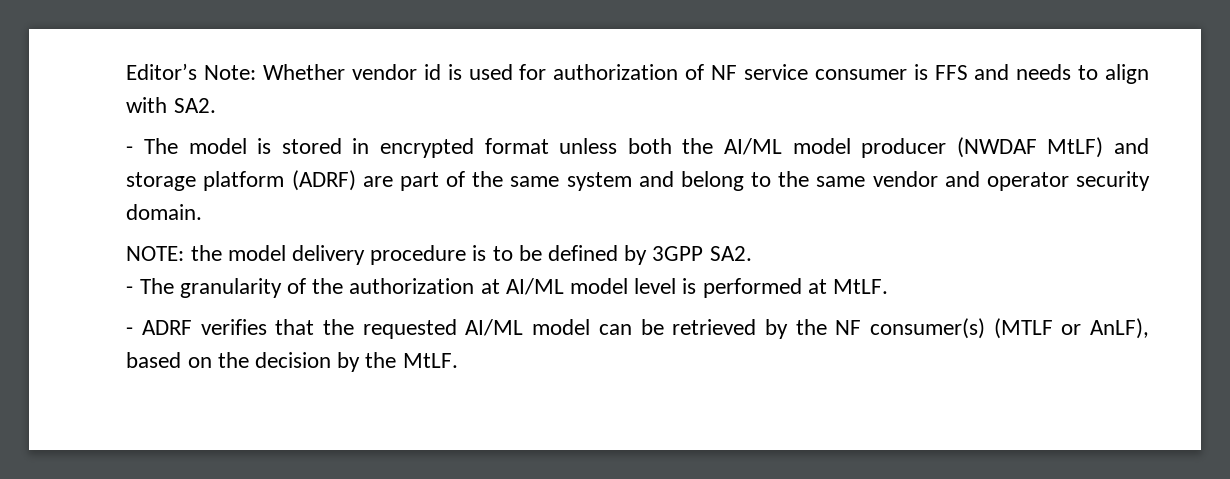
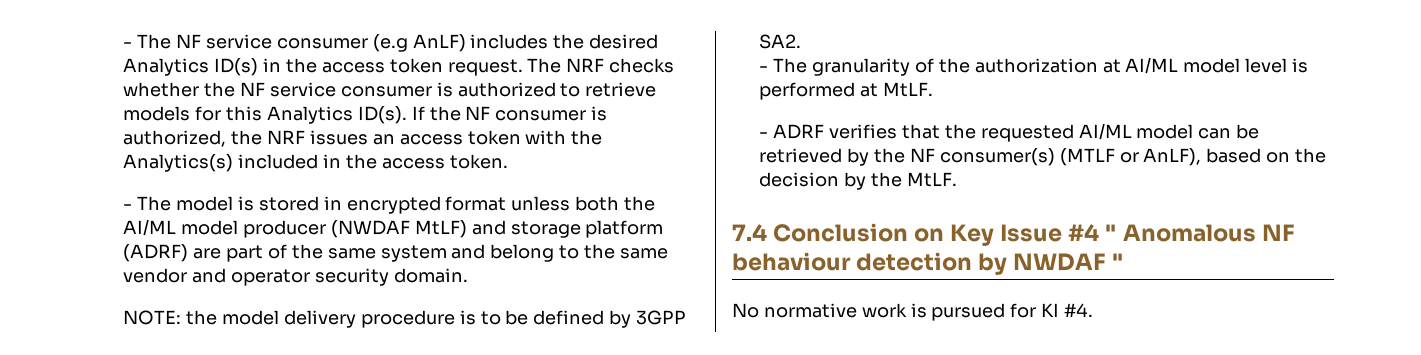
- Editor’s Note: Whether vendor id is used for authorization of NF service consumer is FFS and needs to align with SA2.
+ - The NF service consumer (e.g AnLF) includes the desired Analytics ID(s) in the access token request. The NRF checks whether the NF service consumer is authorized to retrieve models for this Analytics ID(s). If the NF consumer is authorized, the NRF issues an access token with the Analytics(s) included in the access token.
+ 7.4 Conclusion on Key Issue #4 " Anomalous NF behaviour detection by NWDAF "
+ No normative work is pursued for KI #4.

